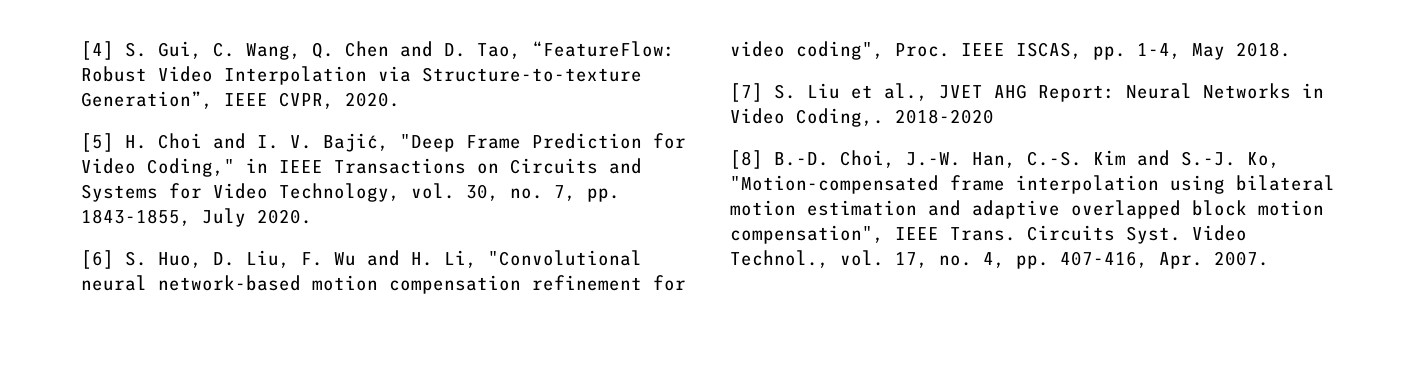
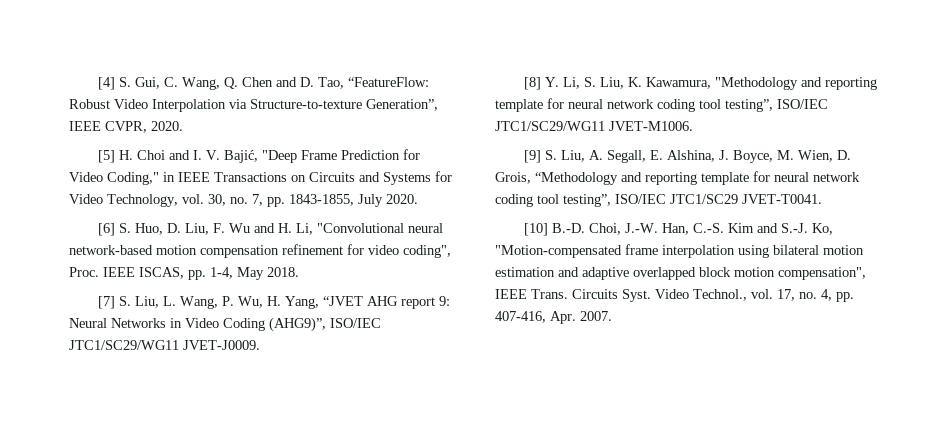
- [7] S. Liu et al., JVET AHG Report: Neural Networks in Video Coding,. 2018-2020
- [8] B.-D. Choi, J.-W. Han, C.-S. Kim and S.-J. Ko, "Motion-compensated frame interpolation using bilateral motion estimation and adaptive overlapped block motion compensation", IEEE Trans.
+ [7] S. Liu, L. Wang, P. Wu, H. Yang, “JVET AHG report 9: Neural Networks in Video Coding (AHG9)”, ISO/IEC JTC1/SC29/WG11 JVET-J0009.
+ [8] Y. Li, S. Liu, K. Kawamura, "Methodology and reporting template for neural network coding tool testing”, ISO/IEC JTC1/SC29/WG11 JVET-M1006.
+ [9] S. Liu, A. Segall, E. Alshina, J. Boyce, M. Wien, D. Grois, “Methodology and reporting template for neural network coding tool testing”, ISO/IEC JTC1/SC29 JVET-T0041.
+ [10] B.-D. Choi, J.-W. Han, C.-S. Kim and S.-J. Ko, "Motion-compensated frame interpolation using bilateral motion estimation and adaptive overlapped block motion compensation", IEEE Trans.

